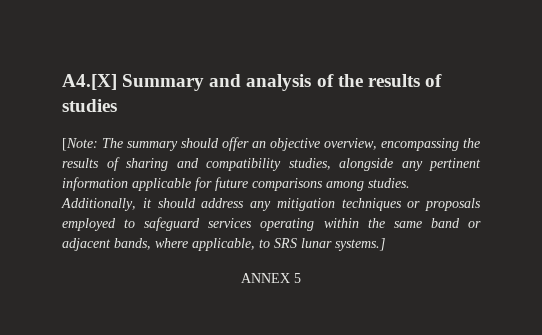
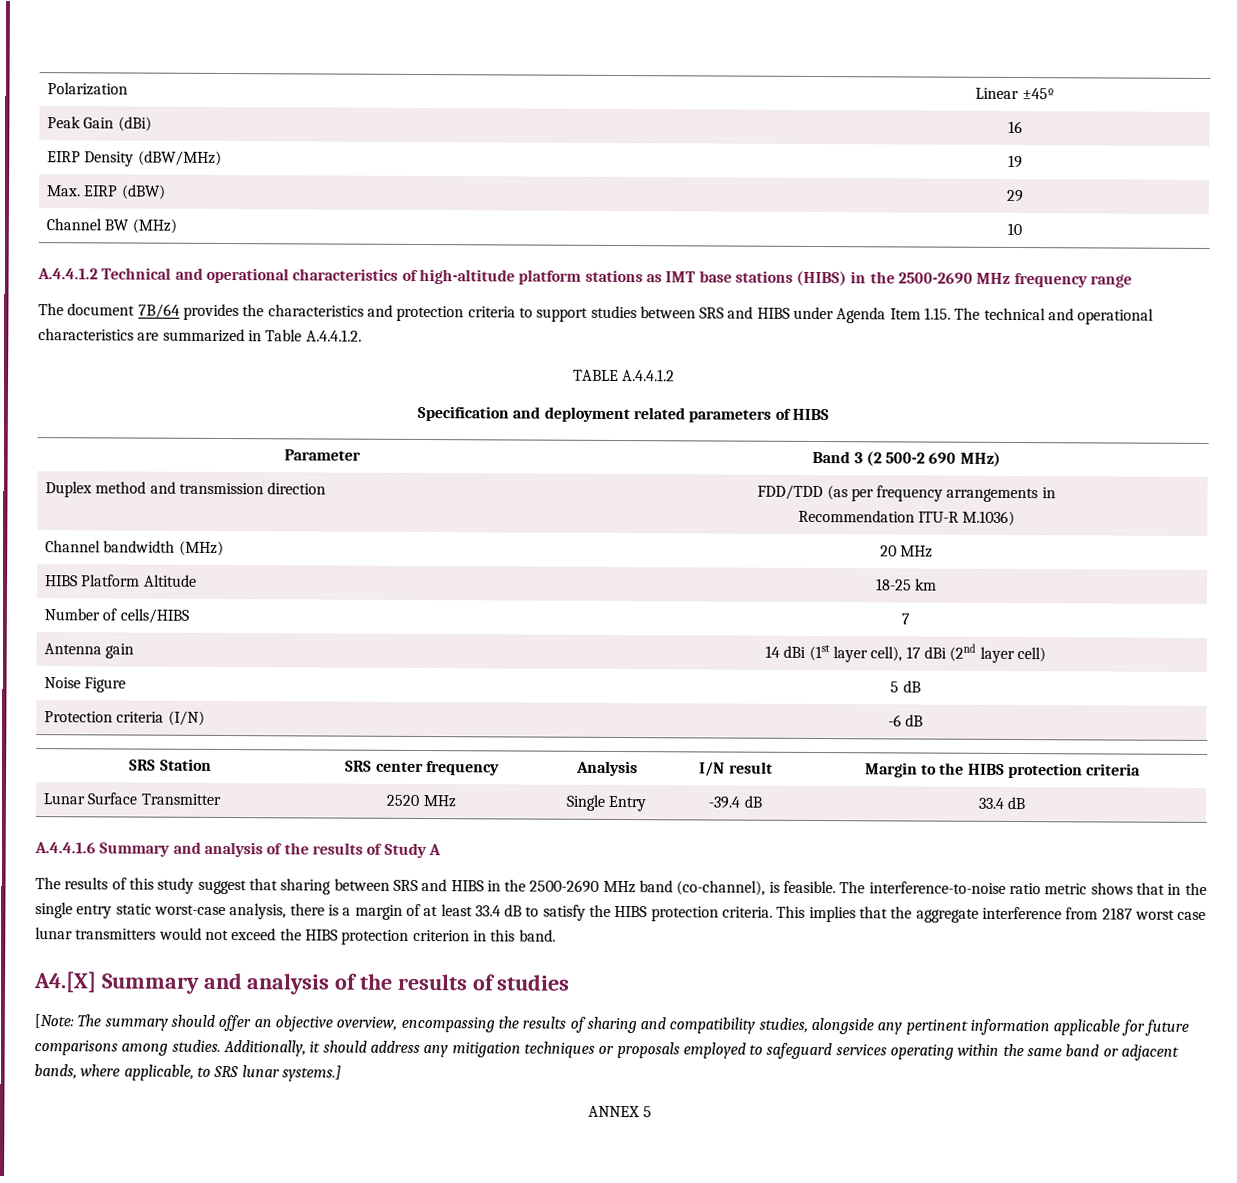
+ Polarization | Linear ±45º
+ Peak Gain (dBi) | 16
+ EIRP Density (dBW/MHz) | 19
+ Max. EIRP (dBW) | 29
+ Channel BW (MHz) | 10
+ A.4.4.1.2 Technical and operational characteristics of high-altitude platform stations as IMT base stations (HIBS) in the 2500-2690 MHz frequency range
+ The document 7B/64 provides the characteristics and protection criteria to support studies between SRS and HIBS under Agenda Item 1.15. The technical and operational characteristics are summarized in Table A.4.4.1.2.
+ TABLE A.4.4.1.2
+ Specification and deployment related parameters of HIBS
+ Parameter | Band 3 (2 500-2 690 MHz)
+ Duplex method and transmission direction | FDD/TDD (as per frequency arrangements in
+ Recommendation ITU-R M.1036)
+ Channel bandwidth (MHz) | 20 MHz
+ HIBS Platform Altitude | 18-25 km
+ Number of cells/HIBS | 7
+ Antenna gain | 14 dBi (1st layer cell), 17 dBi (2nd layer cell)
+ Noise Figure | 5 dB
+ Protection criteria (I/N) | -6 dB
+ SRS Station | SRS center frequency | Analysis | I/N result | Margin to the HIBS protection criteria
+ Lunar Surface Transmitter | 2520 MHz | Single Entry | -39.4 dB | 33.4 dB
+ A.4.4.1.6 Summary and analysis of the results of Study A
+ The results of this study suggest that sharing between SRS and HIBS in the 2500-2690 MHz band (co-channel), is feasible. The interference-to-noise ratio metric shows that in the single entry static worst-case analysis, there is a margin of at least 33.4 dB to satisfy the HIBS protection criteria. This implies that the aggregate interference from 2187 worst case lunar transmitters would not exceed the HIBS protection criterion in this band.

